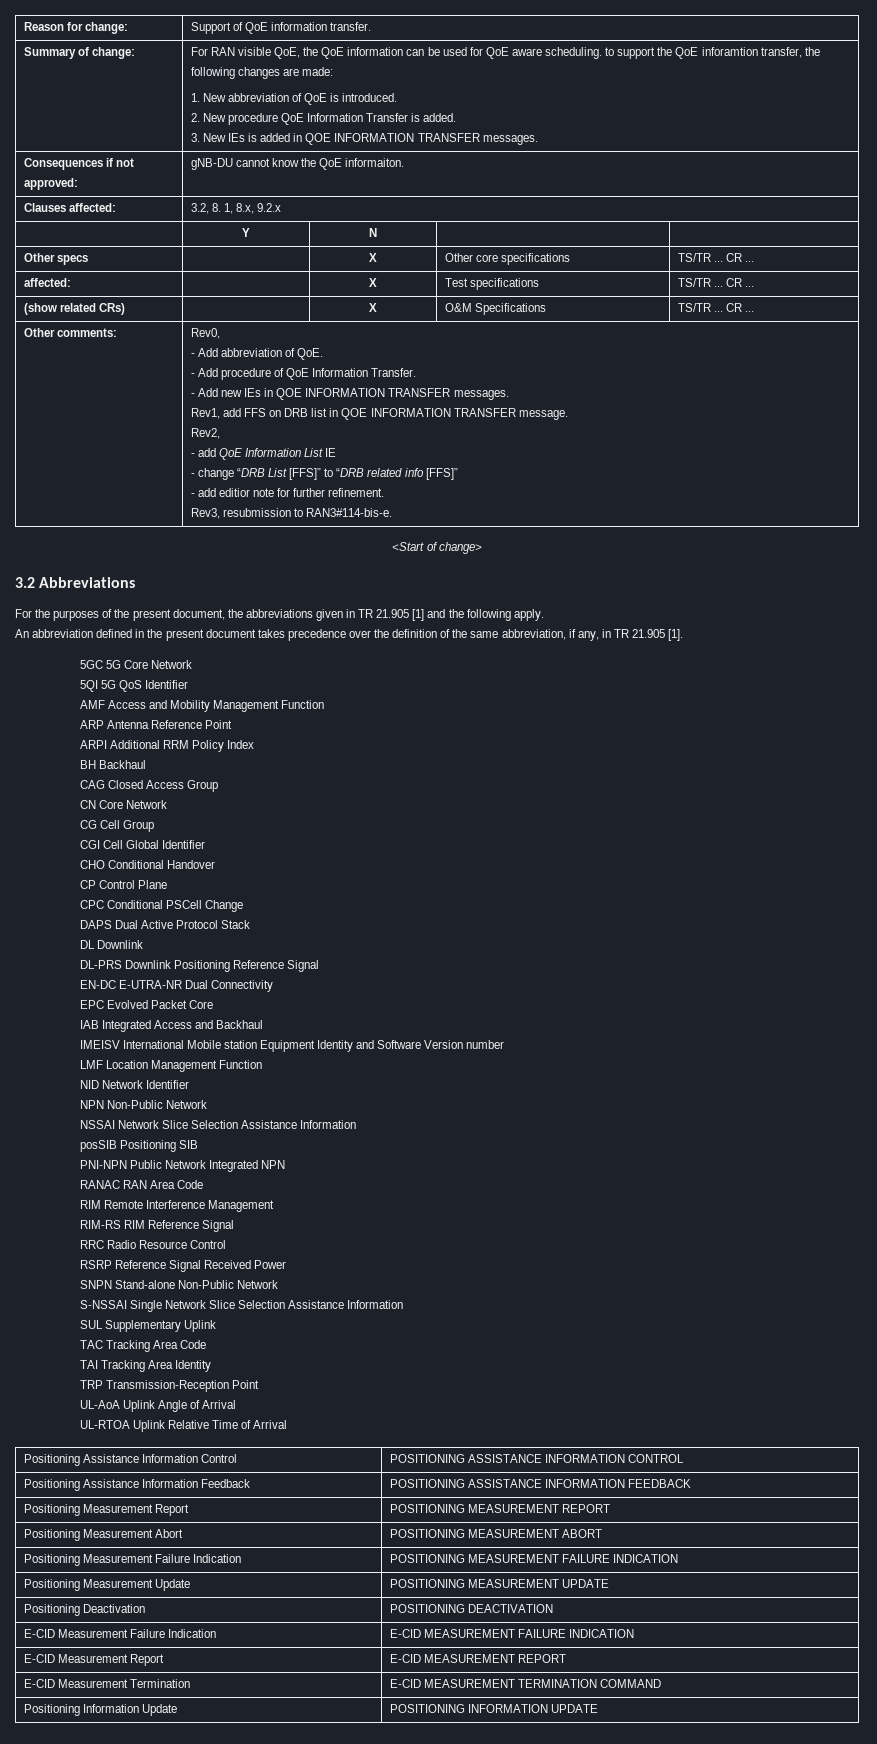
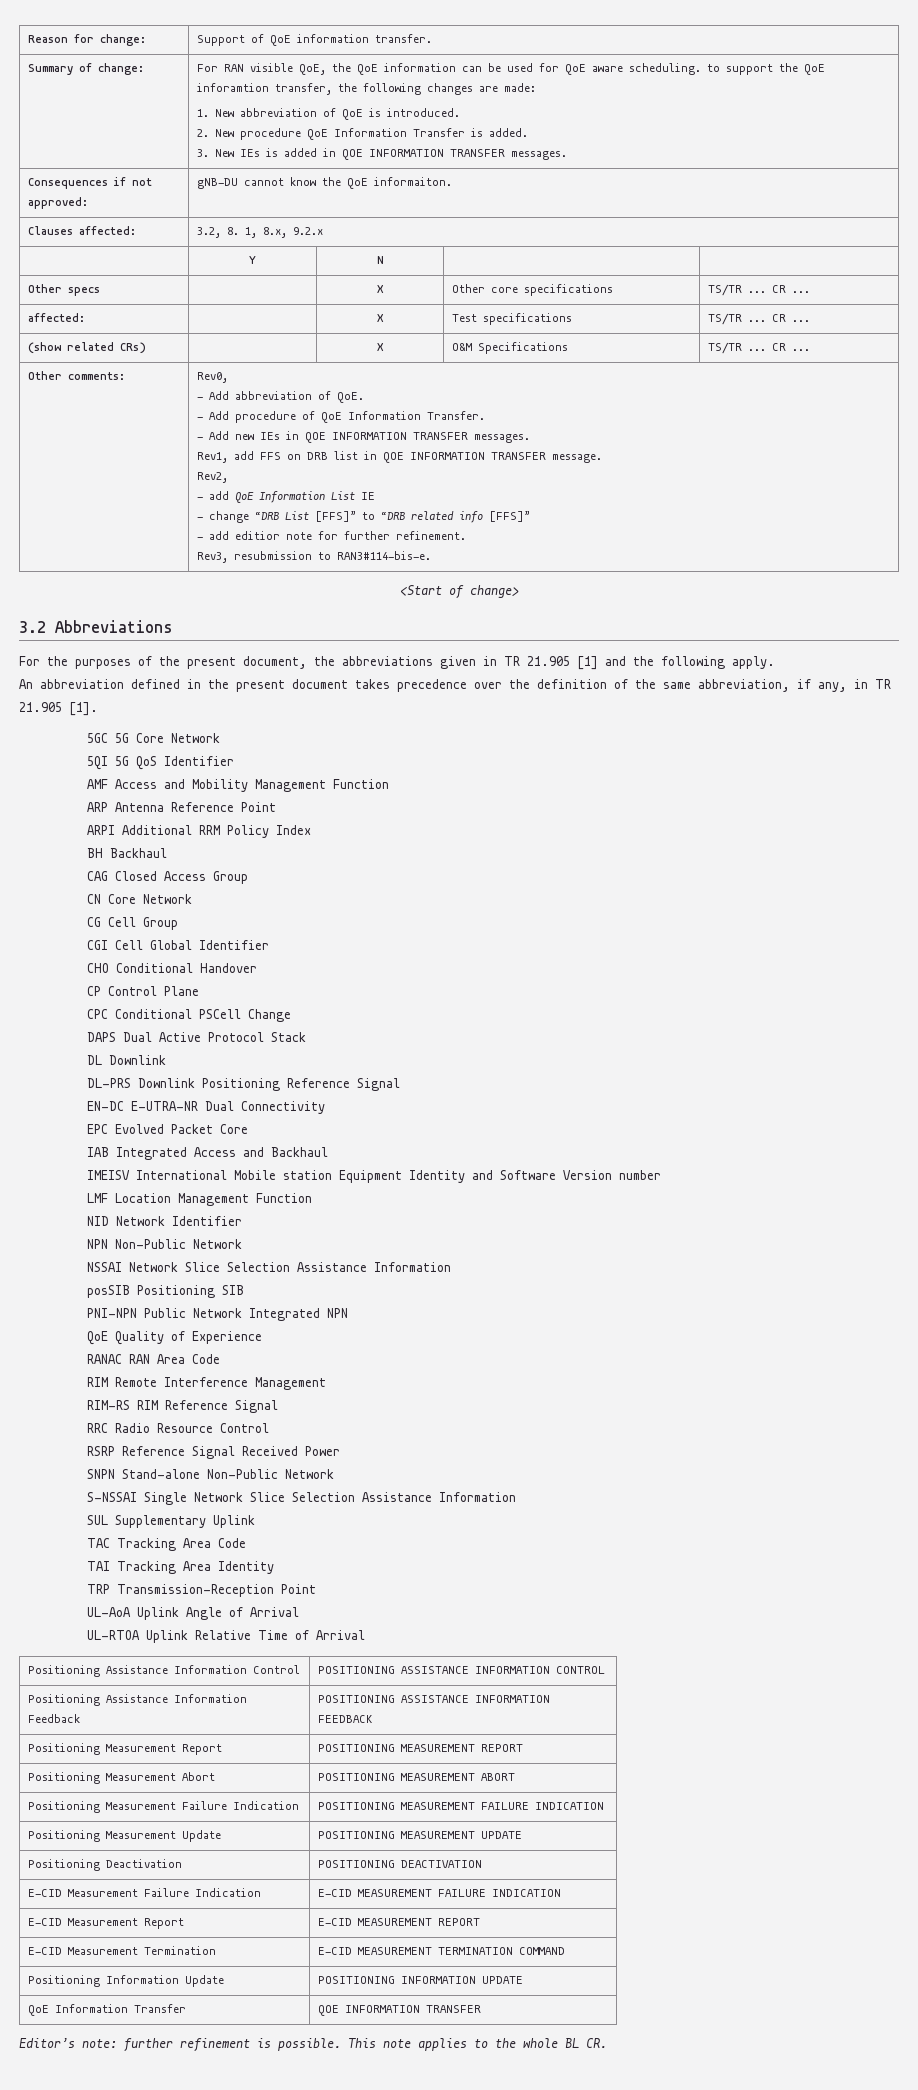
+ QoE Quality of Experience
+ QoE Information Transfer | QOE INFORMATION TRANSFER
+ Editor’s note: further refinement is possible. This note applies to the whole BL CR.

